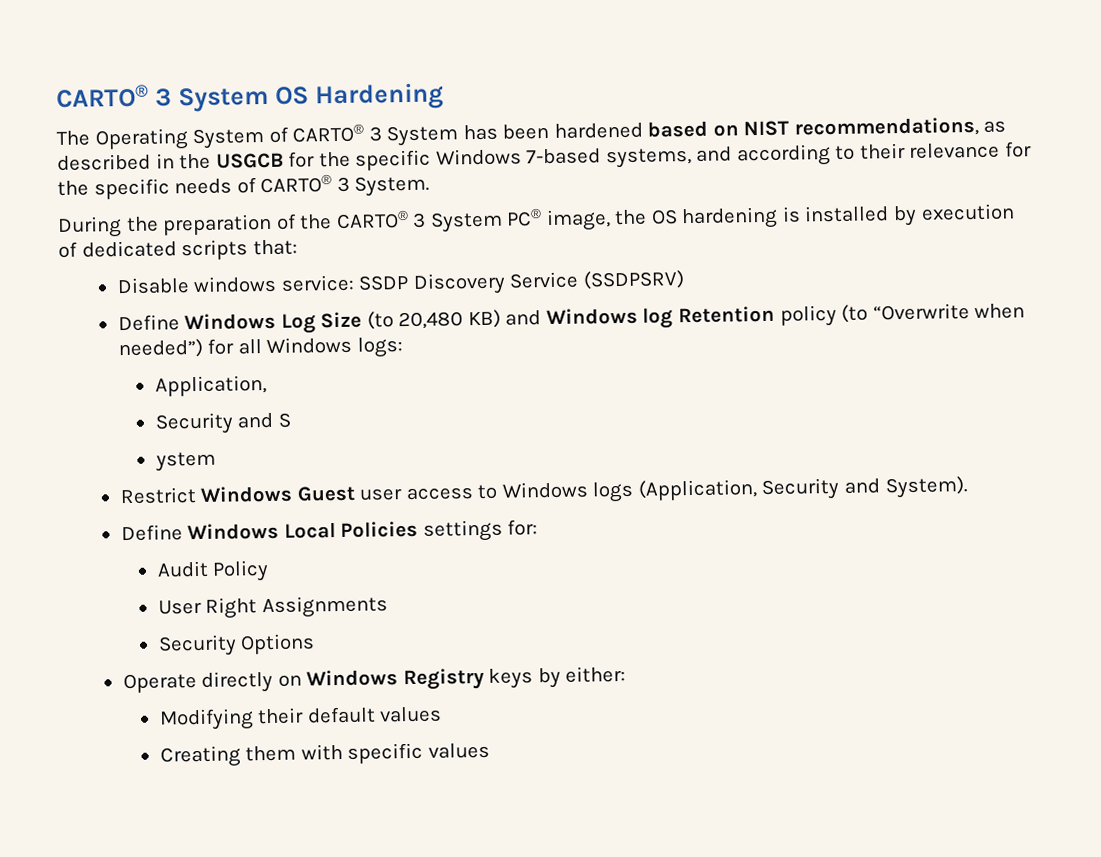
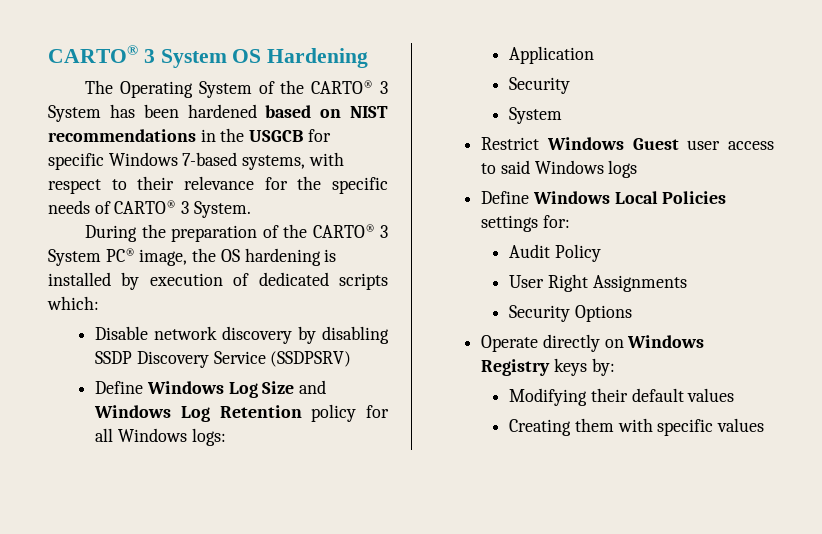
- The Operating System of CARTO® 3 System has been hardened based on NIST recommendations, as described in the USGCB for the specific Windows 7-based systems, and according to their relevance for the specific needs of CARTO® 3 System.
+ The Operating System of the CARTO® 3 System has been hardened based on NIST recommendations in the USGCB for specific Windows 7-based systems, with respect to their relevance for the specific needs of CARTO® 3 System.
- During the preparation of the CARTO® 3 System PC® image, the OS hardening is installed by execution of dedicated scripts that:
+ During the preparation of the CARTO® 3 System PC® image, the OS hardening is installed by execution of dedicated scripts which:
- Disable windows service: SSDP Discovery Service (SSDPSRV)
+ Disable network discovery by disabling SSDP Discovery Service (SSDPSRV)
- Define Windows Log Size (to 20,480 KB) and Windows log Retention policy (to “Overwrite when needed”) for all Windows logs:
+ Define Windows Log Size and Windows Log Retention policy for all Windows logs:
- Application,
- Security and S
- ystem
+ Application
+ Security
+ System
- Restrict Windows Guest user access to Windows logs (Application, Security and System).
+ Restrict Windows Guest user access to said Windows logs
- Operate directly on Windows Registry keys by either:
+ Operate directly on Windows Registry keys by:

